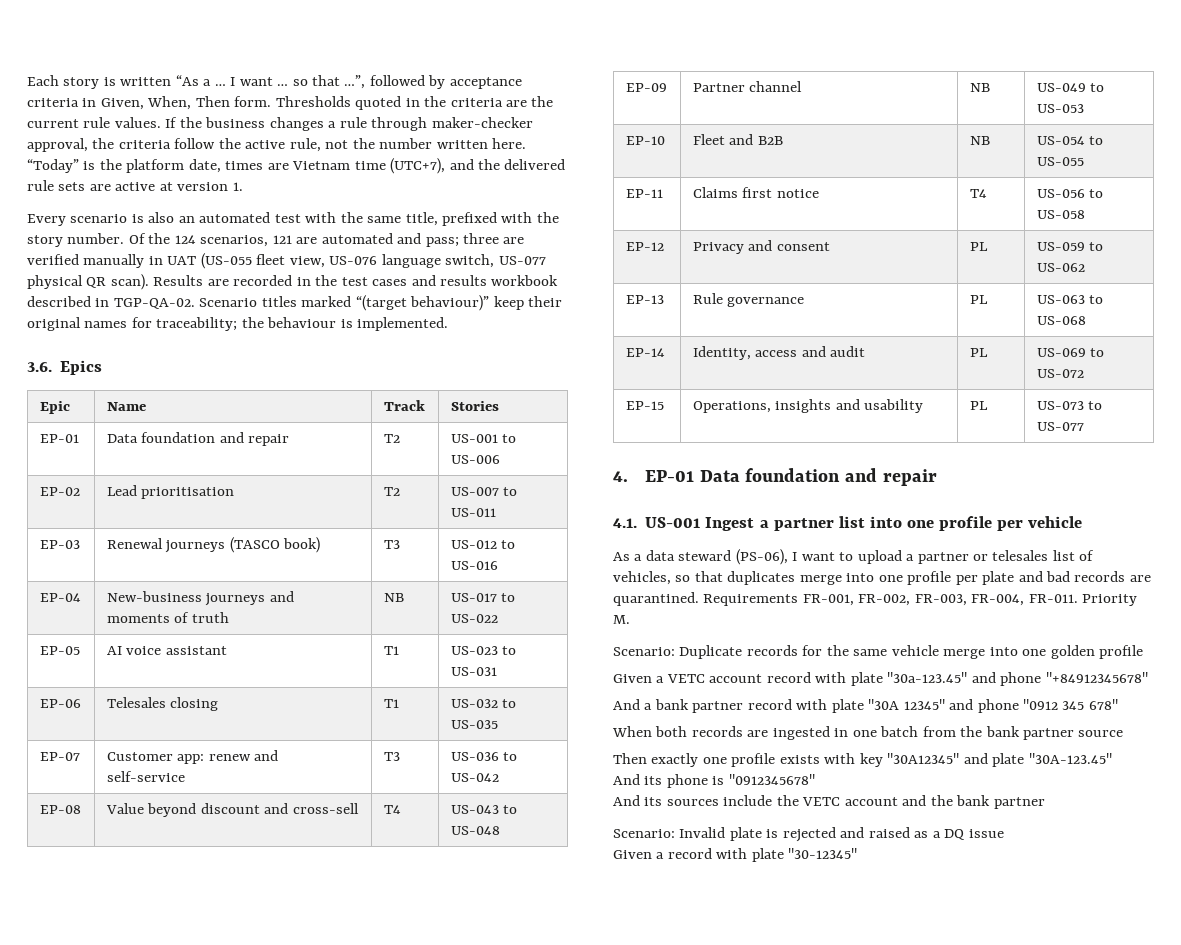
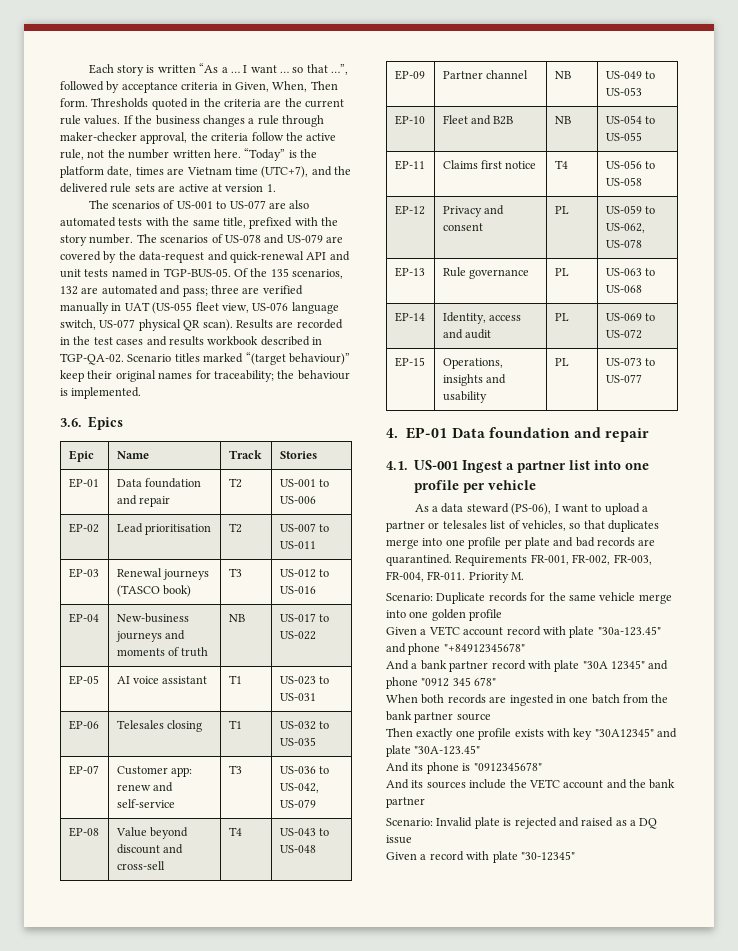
- Every scenario is also an automated test with the same title, prefixed with the story number.
+ The scenarios of US-001 to US-077 are also automated tests with the same title, prefixed with the story number.
- Of the 124 scenarios, 121 are automated and pass; three are verified manually in UAT (US-055 fleet view, US-076 language switch, US-077 physical QR scan).
+ The scenarios of US-078 and US-079 are covered by the data-request and quick-renewal API and unit tests named in TGP-BUS-05. Of the 135 scenarios, 132 are automated and pass; three are verified manually in UAT (US-055 fleet view, US-076 language switch, US-077 physical QR scan).
- EP-07 | Customer app: renew and self-service | T3 | US-036 to US-042
+ EP-07 | Customer app: renew and self-service | T3 | US-036 to US-042, US-079
- EP-12 | Privacy and consent | PL | US-059 to US-062
+ EP-12 | Privacy and consent | PL | US-059 to US-062, US-078

